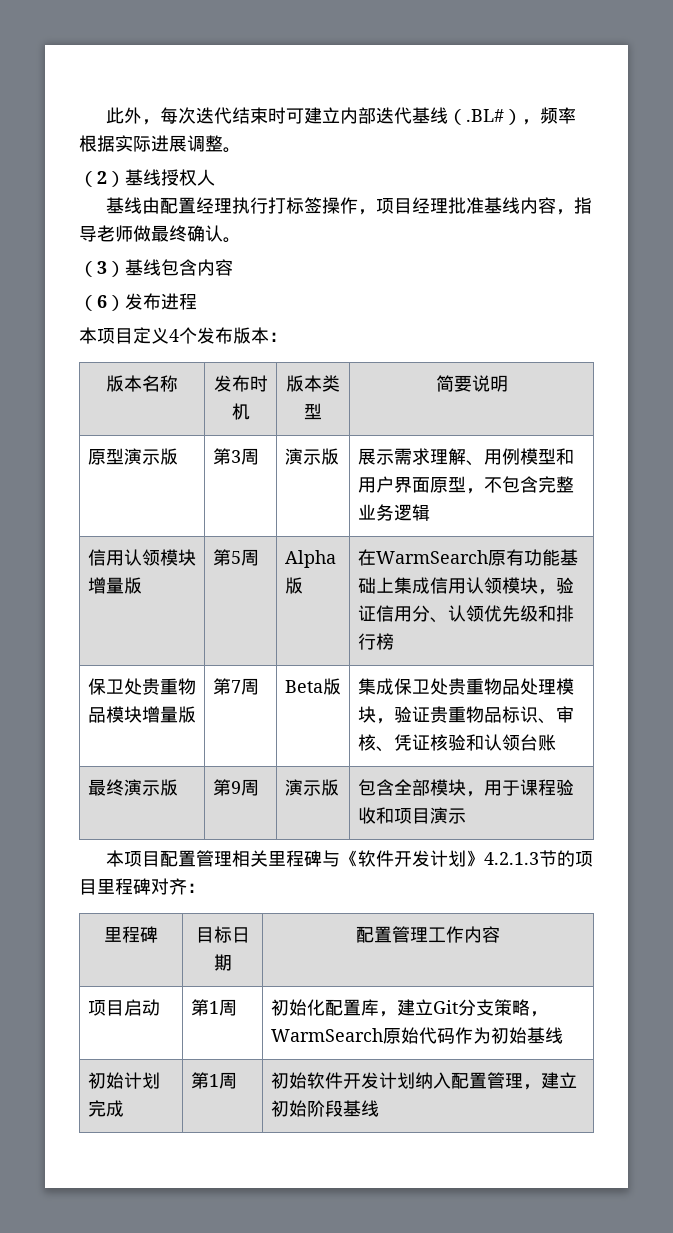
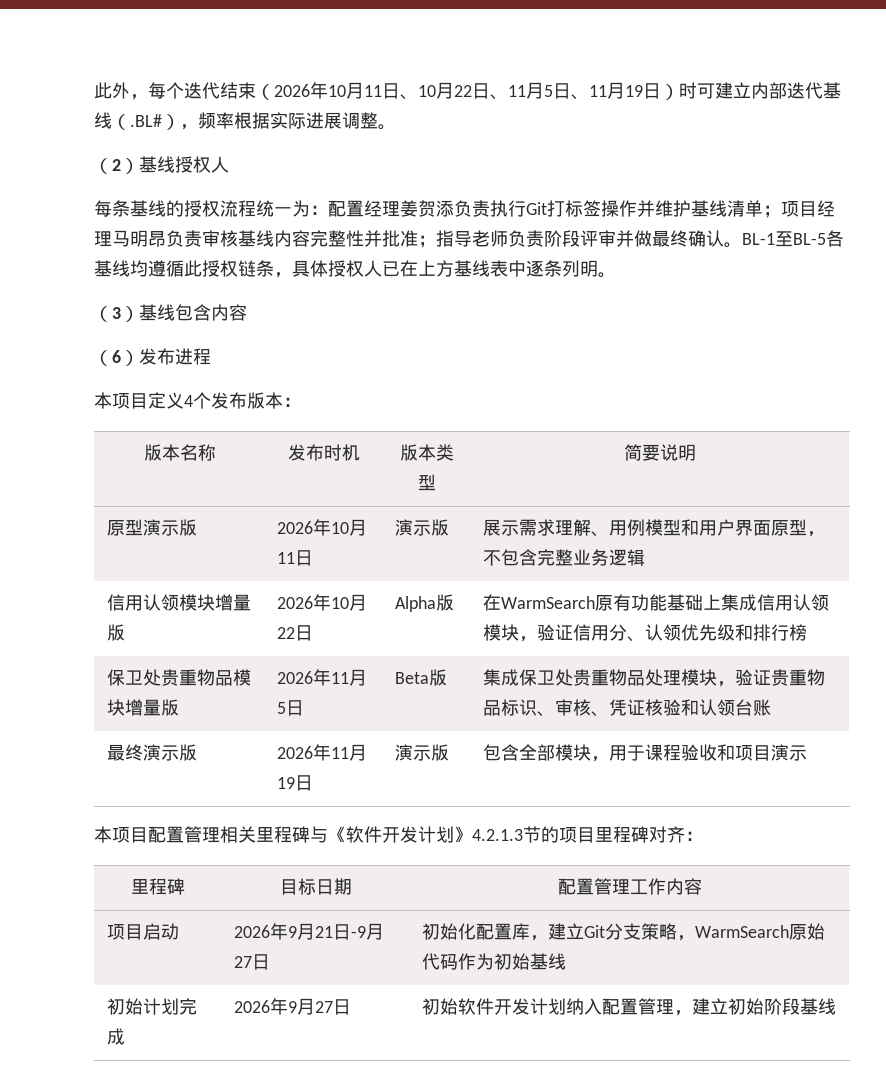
- 此外，每次迭代结束时可建立内部迭代基线（.BL#），频率根据实际进展调整。
+ 此外，每个迭代结束（2026年10月11日、10月22日、11月5日、11月19日）时可建立内部迭代基线（.BL#），频率根据实际进展调整。
- 基线由配置经理执行打标签操作，项目经理批准基线内容，指导老师做最终确认。
+ 每条基线的授权流程统一为：配置经理姜贺添负责执行Git打标签操作并维护基线清单；项目经理马明昂负责审核基线内容完整性并批准；指导老师负责阶段评审并做最终确认。BL-1至BL-5各基线均遵循此授权链条，具体授权人已在上方基线表中逐条列明。
- 原型演示版 | 第3周 | 演示版 | 展示需求理解、用例模型和用户界面原型，不包含完整业务逻辑
+ 原型演示版 | 2026年10月11日 | 演示版 | 展示需求理解、用例模型和用户界面原型，不包含完整业务逻辑
- 信用认领模块增量版 | 第5周 | Alpha版 | 在WarmSearch原有功能基础上集成信用认领模块，验证信用分、认领优先级和排行榜
+ 信用认领模块增量版 | 2026年10月22日 | Alpha版 | 在WarmSearch原有功能基础上集成信用认领模块，验证信用分、认领优先级和排行榜
- 保卫处贵重物品模块增量版 | 第7周 | Beta版 | 集成保卫处贵重物品处理模块，验证贵重物品标识、审核、凭证核验和认领台账
+ 保卫处贵重物品模块增量版 | 2026年11月5日 | Beta版 | 集成保卫处贵重物品处理模块，验证贵重物品标识、审核、凭证核验和认领台账
- 最终演示版 | 第9周 | 演示版 | 包含全部模块，用于课程验收和项目演示
+ 最终演示版 | 2026年11月19日 | 演示版 | 包含全部模块，用于课程验收和项目演示
- 项目启动 | 第1周 | 初始化配置库，建立Git分支策略，WarmSearch原始代码作为初始基线
+ 项目启动 | 2026年9月21日-9月27日 | 初始化配置库，建立Git分支策略，WarmSearch原始代码作为初始基线
- 初始计划完成 | 第1周 | 初始软件开发计划纳入配置管理，建立初始阶段基线
+ 初始计划完成 | 2026年9月27日 | 初始软件开发计划纳入配置管理，建立初始阶段基线

